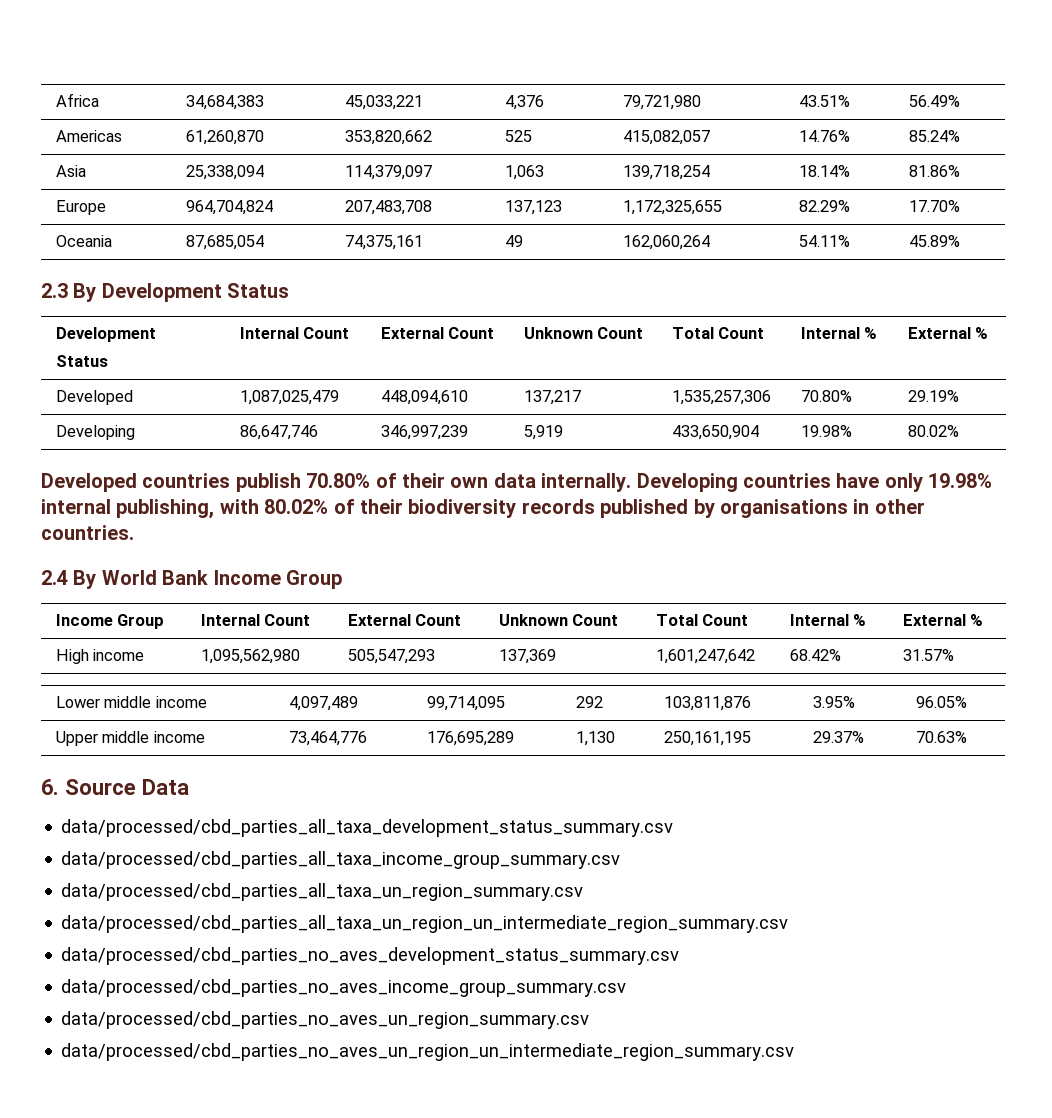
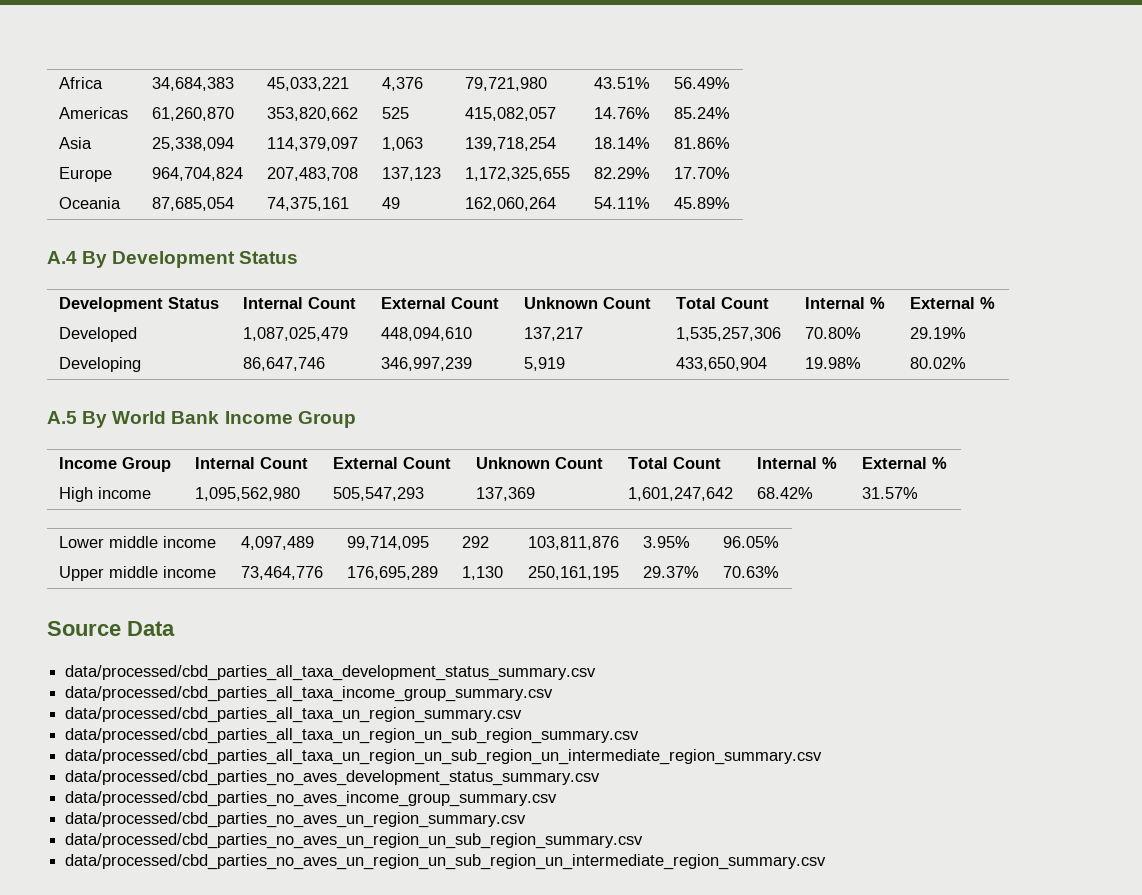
- 2.3 By Development Status
+ A.4 By Development Status
- Developed countries publish 70.80% of their own data internally. Developing countries have only 19.98% internal publishing, with 80.02% of their biodiversity records published by organisations in other countries.
- 2.4 By World Bank Income Group
+ A.5 By World Bank Income Group
- 6. Source Data
+ Source Data
- data/processed/cbd_parties_all_taxa_un_region_un_intermediate_region_summary.csv
+ data/processed/cbd_parties_all_taxa_un_region_un_sub_region_summary.csv
+ data/processed/cbd_parties_all_taxa_un_region_un_sub_region_un_intermediate_region_summary.csv
- data/processed/cbd_parties_no_aves_un_region_un_intermediate_region_summary.csv
+ data/processed/cbd_parties_no_aves_un_region_un_sub_region_summary.csv
+ data/processed/cbd_parties_no_aves_un_region_un_sub_region_un_intermediate_region_summary.csv

